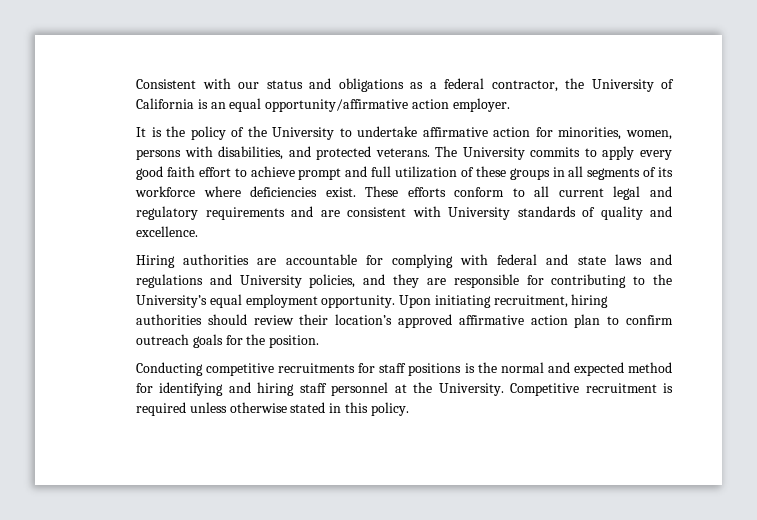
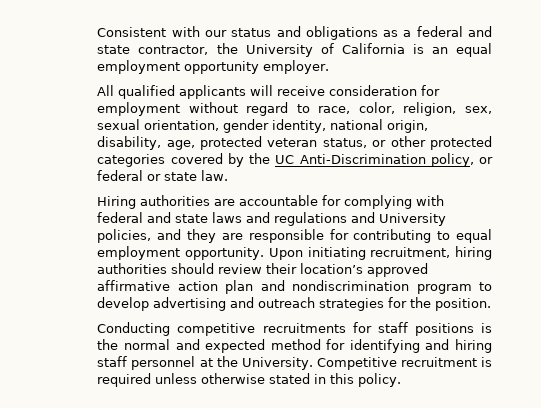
- Consistent with our status and obligations as a federal contractor, the University of California is an equal opportunity/affirmative action employer.
+ Consistent with our status and obligations as a federal and state contractor, the University of California is an equal employment opportunity employer.
- It is the policy of the University to undertake affirmative action for minorities, women, persons with disabilities, and protected veterans. The University commits to apply every good faith effort to achieve prompt and full utilization of these groups in all segments of its workforce where deficiencies exist. These efforts conform to all current legal and regulatory requirements and are consistent with University standards of quality and excellence.
+ All qualified applicants will receive consideration for employment without regard to race, color, religion, sex, sexual orientation, gender identity, national origin, disability, age, protected veteran status, or other protected categories covered by the UC Anti-Discrimination policy, or federal or state law.
- Hiring authorities are accountable for complying with federal and state laws and regulations and University policies, and they are responsible for contributing to the University’s equal employment opportunity.
+ Hiring authorities are accountable for complying with federal and state laws and regulations and University policies, and they are responsible for contributing to equal employment opportunity.
- Upon initiating recruitment, hiring authorities should review their location’s approved affirmative action plan to confirm outreach goals for the position.
+ Upon initiating recruitment, hiring authorities should review their location’s approved affirmative action plan and nondiscrimination program to develop advertising and outreach strategies for the position.

